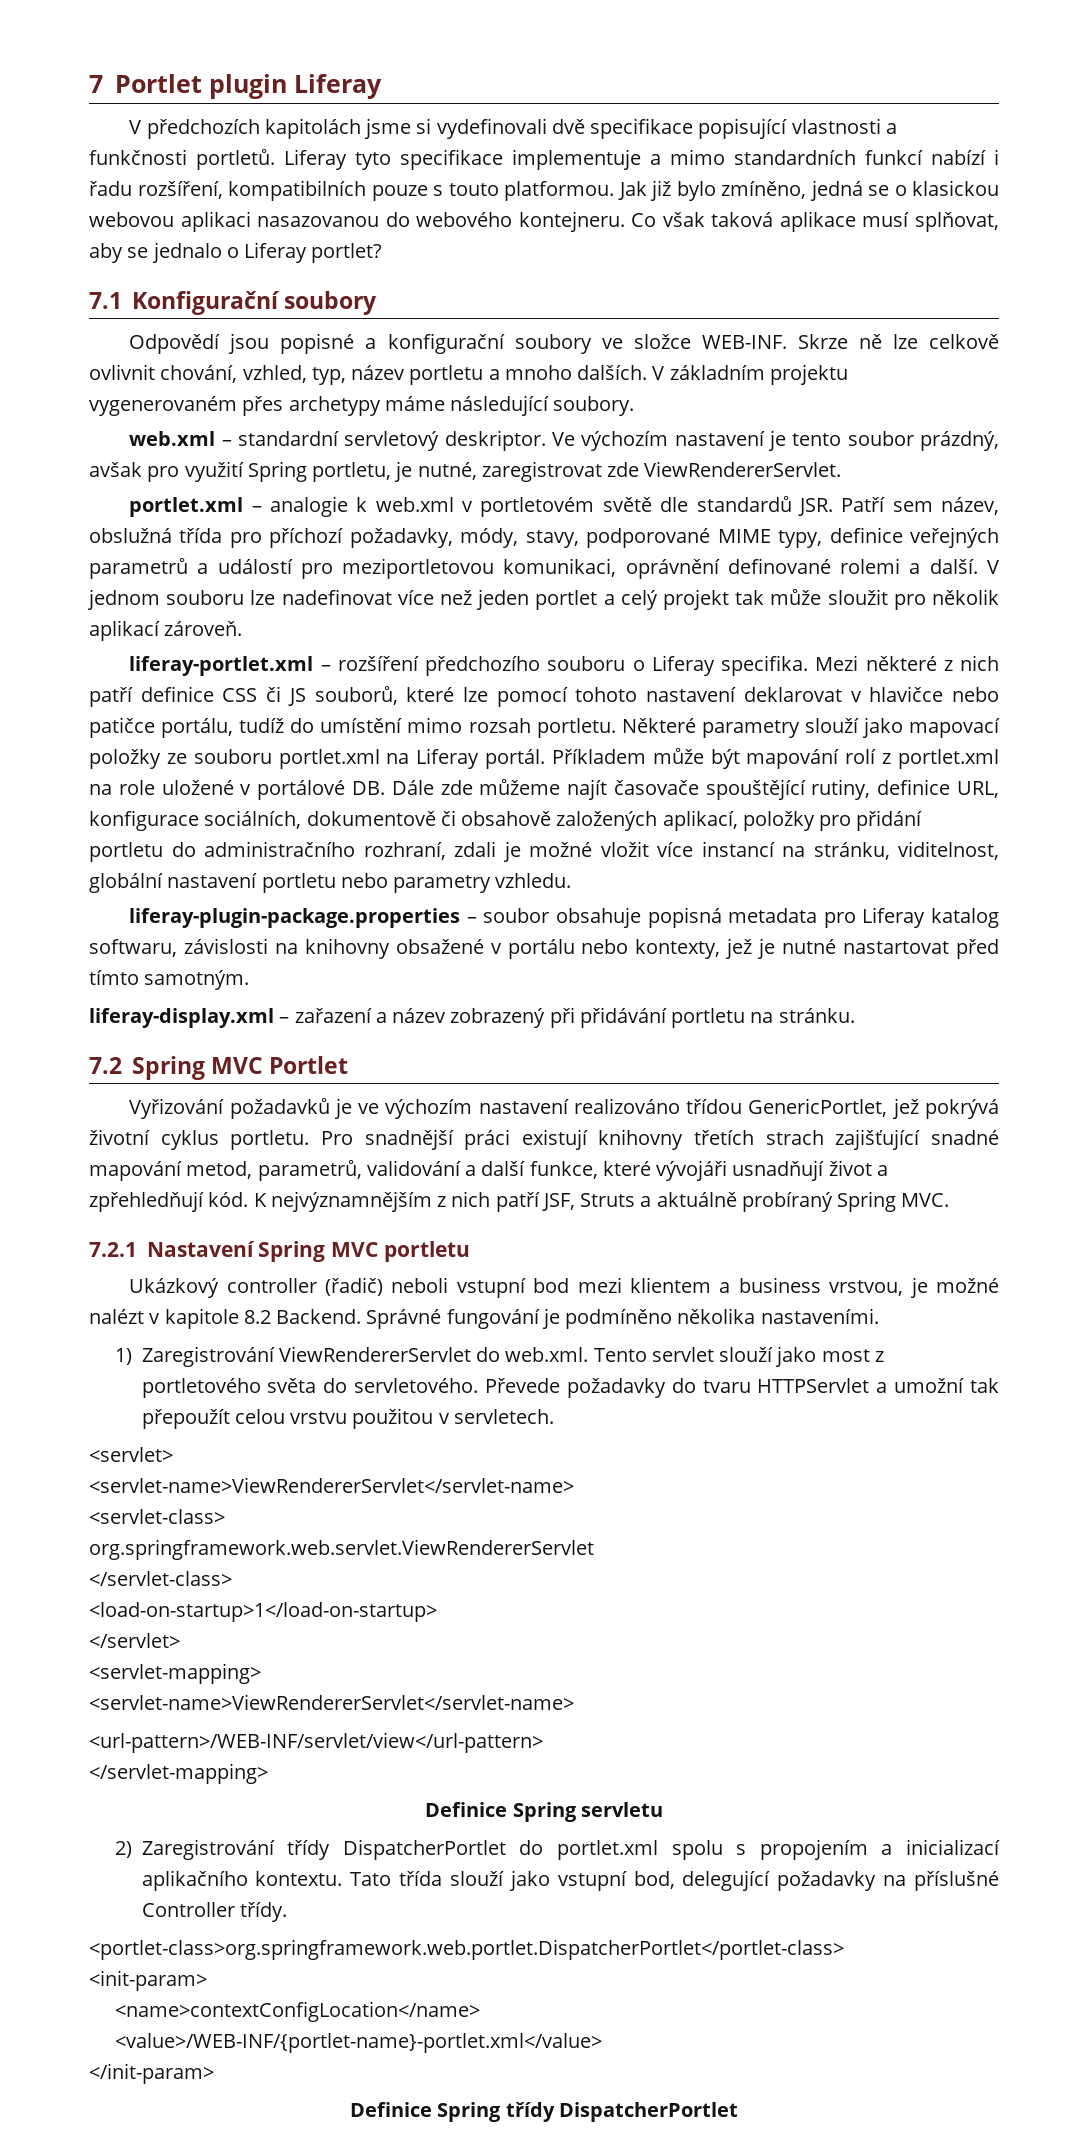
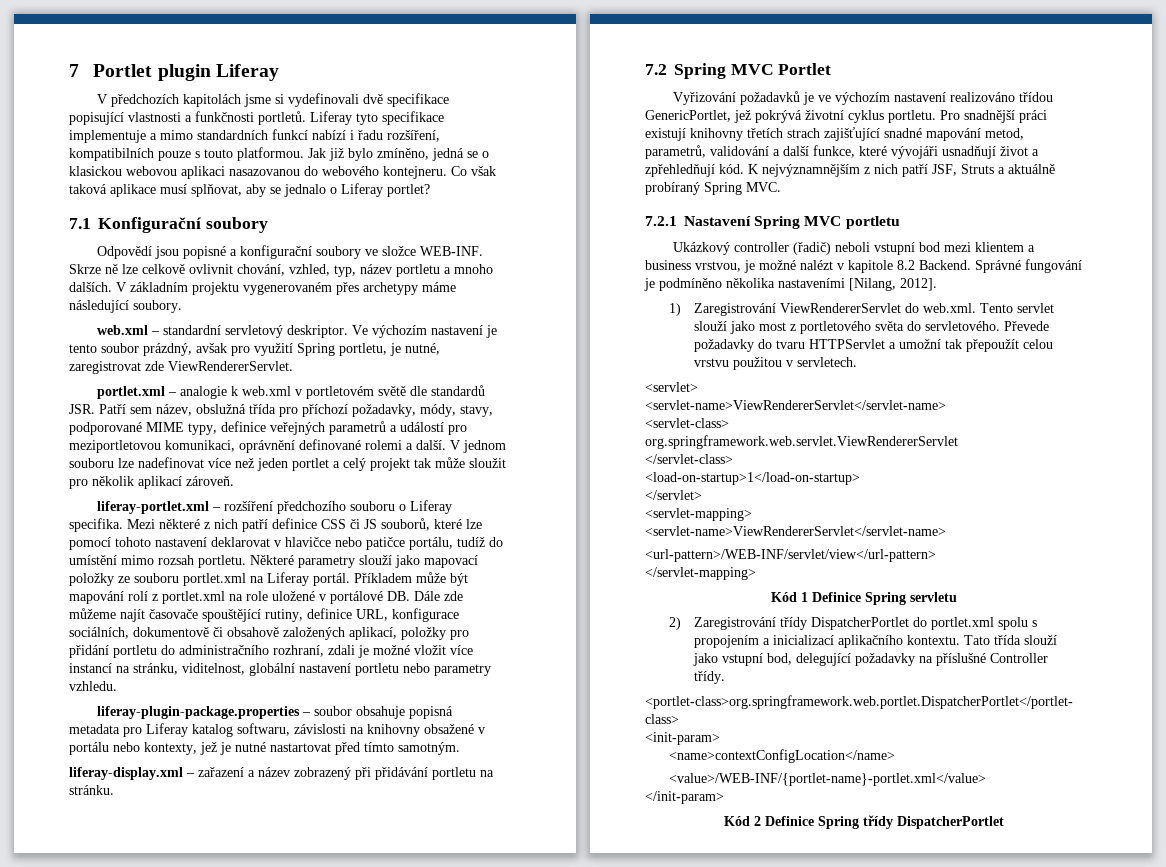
- Správné fungování je podmíněno několika nastaveními.
+ Správné fungování je podmíněno několika nastaveními [Nilang, 2012].
- Definice Spring servletu
+ Kód 1 Definice Spring servletu
- Definice Spring třídy DispatcherPortlet
+ Kód 2 Definice Spring třídy DispatcherPortlet

